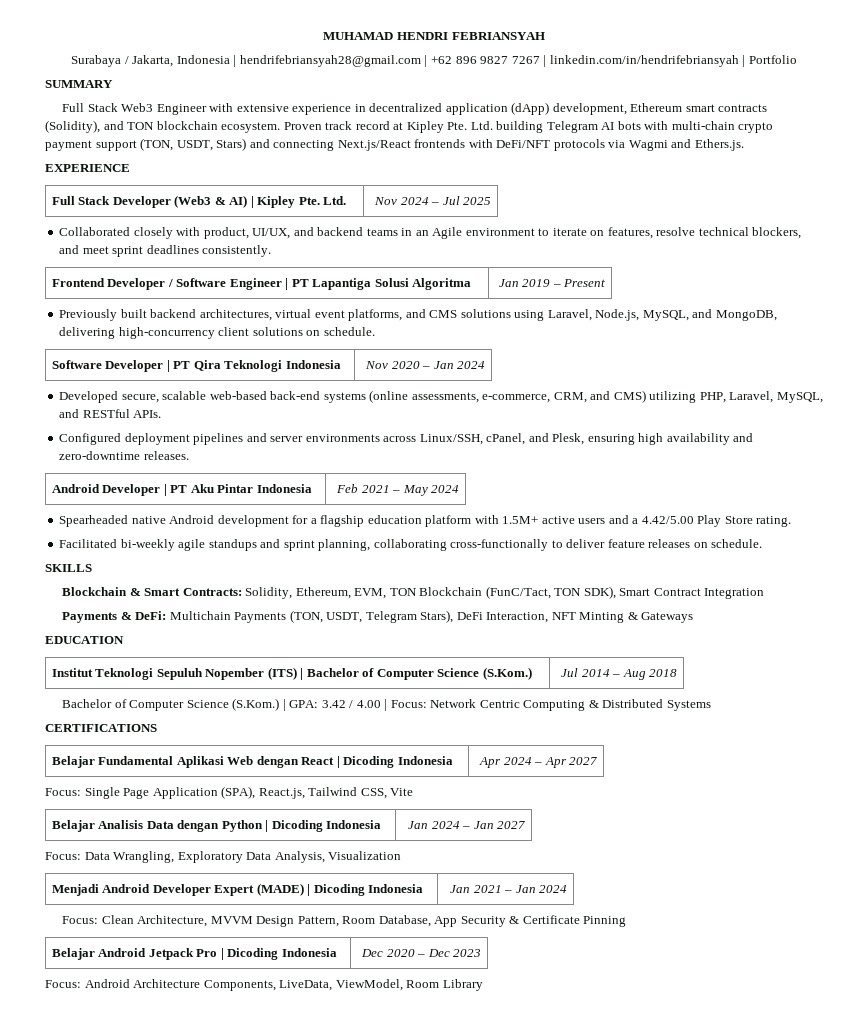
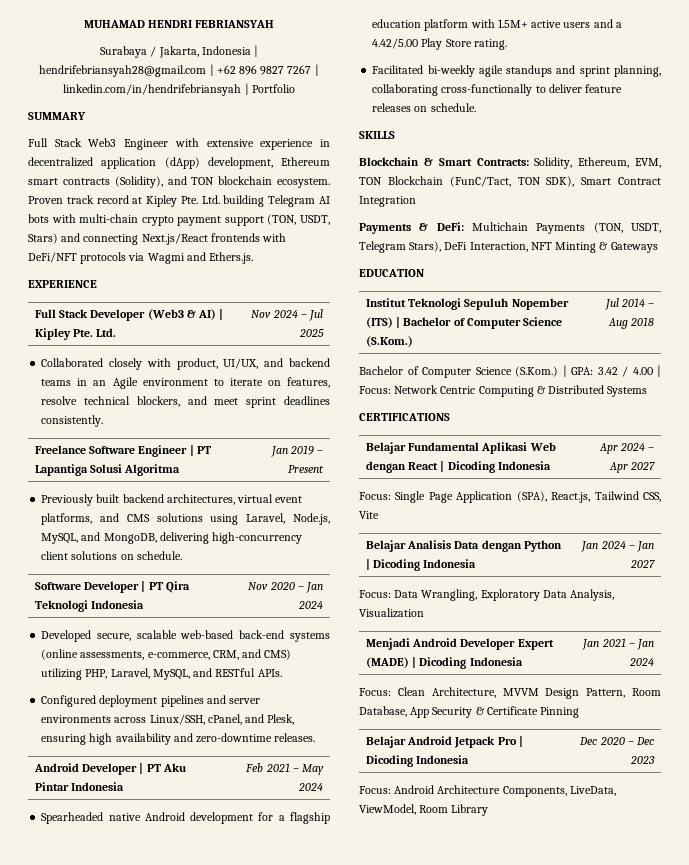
- Frontend Developer / Software Engineer | PT Lapantiga Solusi Algoritma | Jan 2019 – Present
+ Freelance Software Engineer | PT Lapantiga Solusi Algoritma | Jan 2019 – Present

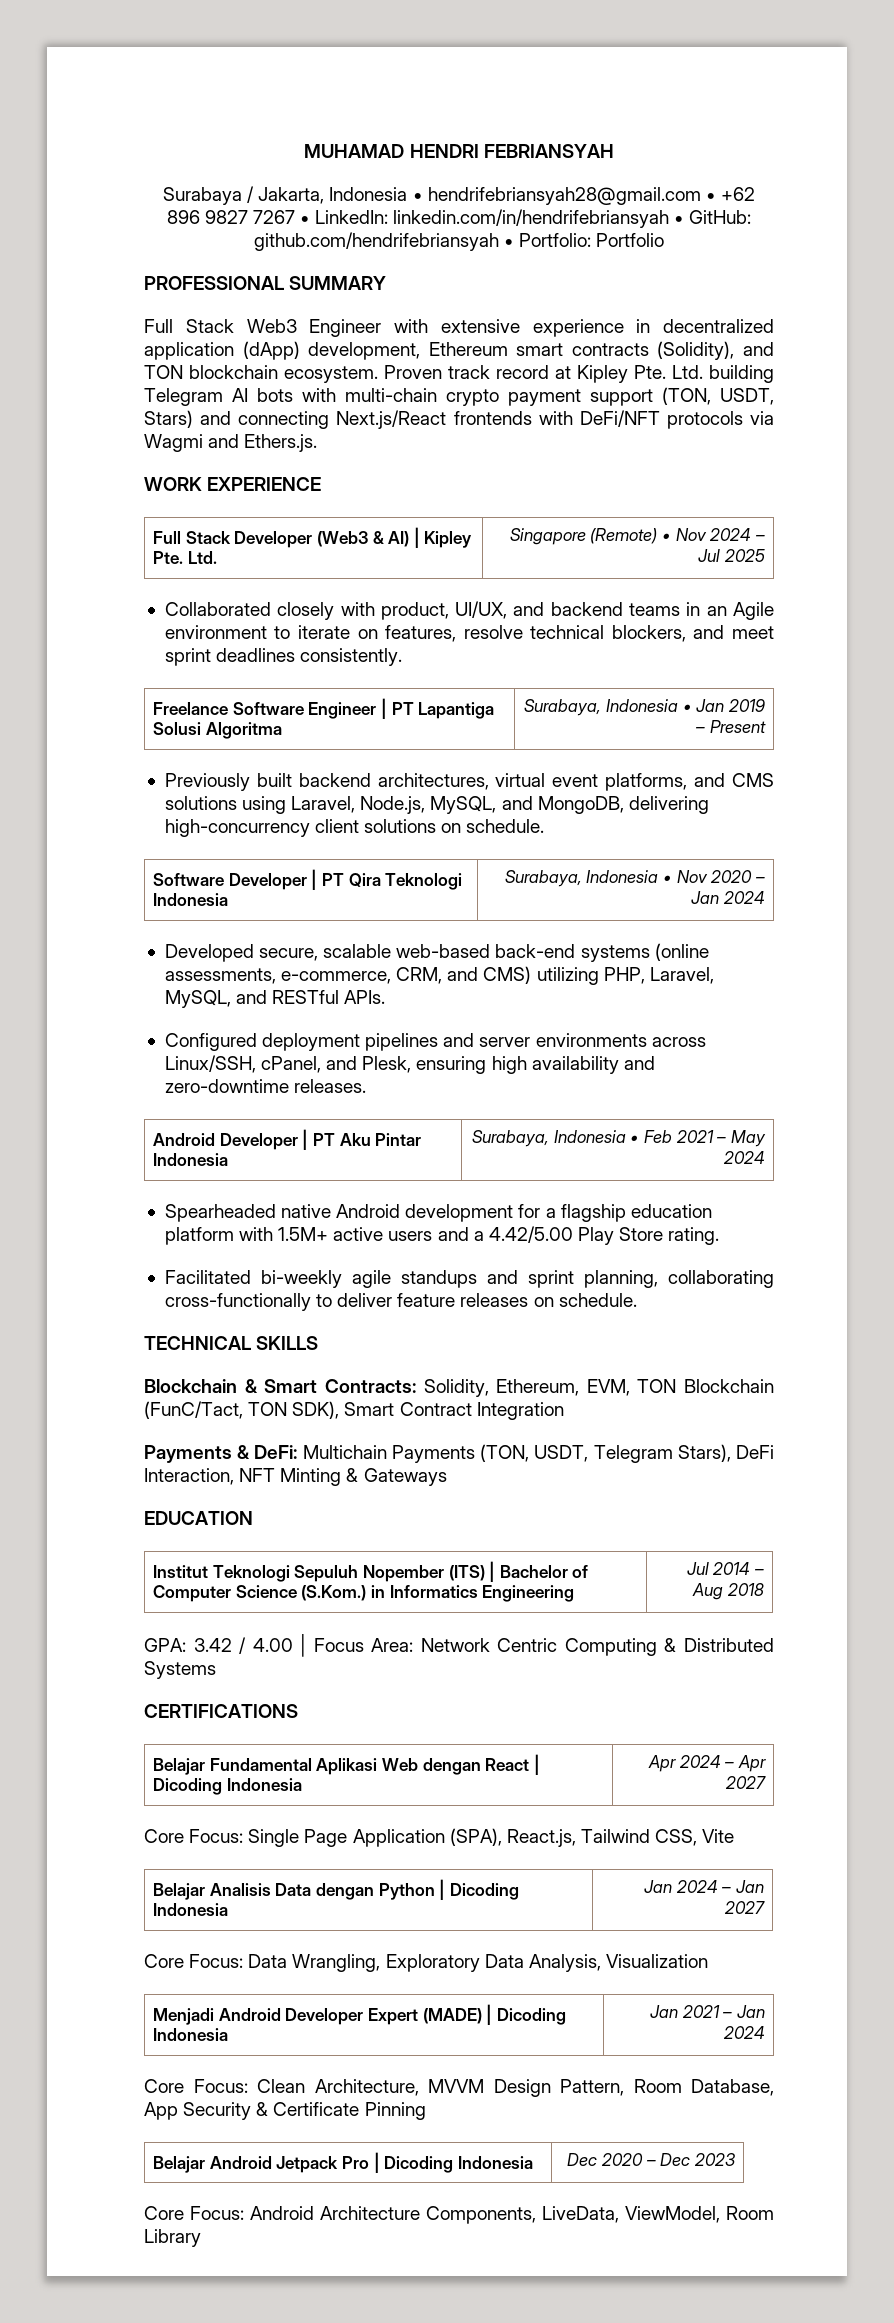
- Surabaya / Jakarta, Indonesia | hendrifebriansyah28@gmail.com | +62 896 9827 7267 | linkedin.com/in/hendrifebriansyah | Portfolio
+ Surabaya / Jakarta, Indonesia • hendrifebriansyah28@gmail.com • +62 896 9827 7267 • LinkedIn: linkedin.com/in/hendrifebriansyah • GitHub: github.com/hendrifebriansyah • Portfolio: Portfolio
- SUMMARY
+ PROFESSIONAL SUMMARY
- EXPERIENCE
+ WORK EXPERIENCE
- Full Stack Developer (Web3 & AI) | Kipley Pte. Ltd. | Nov 2024 – Jul 2025
+ Full Stack Developer (Web3 & AI) | Kipley Pte. Ltd. | Singapore (Remote) • Nov 2024 – Jul 2025
- Freelance Software Engineer | PT Lapantiga Solusi Algoritma | Jan 2019 – Present
+ Freelance Software Engineer | PT Lapantiga Solusi Algoritma | Surabaya, Indonesia • Jan 2019 – Present
- Software Developer | PT Qira Teknologi Indonesia | Nov 2020 – Jan 2024
+ Software Developer | PT Qira Teknologi Indonesia | Surabaya, Indonesia • Nov 2020 – Jan 2024
- Android Developer | PT Aku Pintar Indonesia | Feb 2021 – May 2024
+ Android Developer | PT Aku Pintar Indonesia | Surabaya, Indonesia • Feb 2021 – May 2024
- SKILLS
+ TECHNICAL SKILLS
- Institut Teknologi Sepuluh Nopember (ITS) | Bachelor of Computer Science (S.Kom.) | Jul 2014 – Aug 2018
+ Institut Teknologi Sepuluh Nopember (ITS) | Bachelor of Computer Science (S.Kom.) in Informatics Engineering | Jul 2014 – Aug 2018
- Bachelor of Computer Science (S.Kom.) | GPA: 3.42 / 4.00 | Focus: Network Centric Computing & Distributed Systems
+ GPA: 3.42 / 4.00 | Focus Area: Network Centric Computing & Distributed Systems
- Focus: Single Page Application (SPA), React.js, Tailwind CSS, Vite
+ Core Focus: Single Page Application (SPA), React.js, Tailwind CSS, Vite
- Focus: Data Wrangling, Exploratory Data Analysis, Visualization
+ Core Focus: Data Wrangling, Exploratory Data Analysis, Visualization
- Focus: Clean Architecture, MVVM Design Pattern, Room Database, App Security & Certificate Pinning
+ Core Focus: Clean Architecture, MVVM Design Pattern, Room Database, App Security & Certificate Pinning
- Focus: Android Architecture Components, LiveData, ViewModel, Room Library
+ Core Focus: Android Architecture Components, LiveData, ViewModel, Room Library

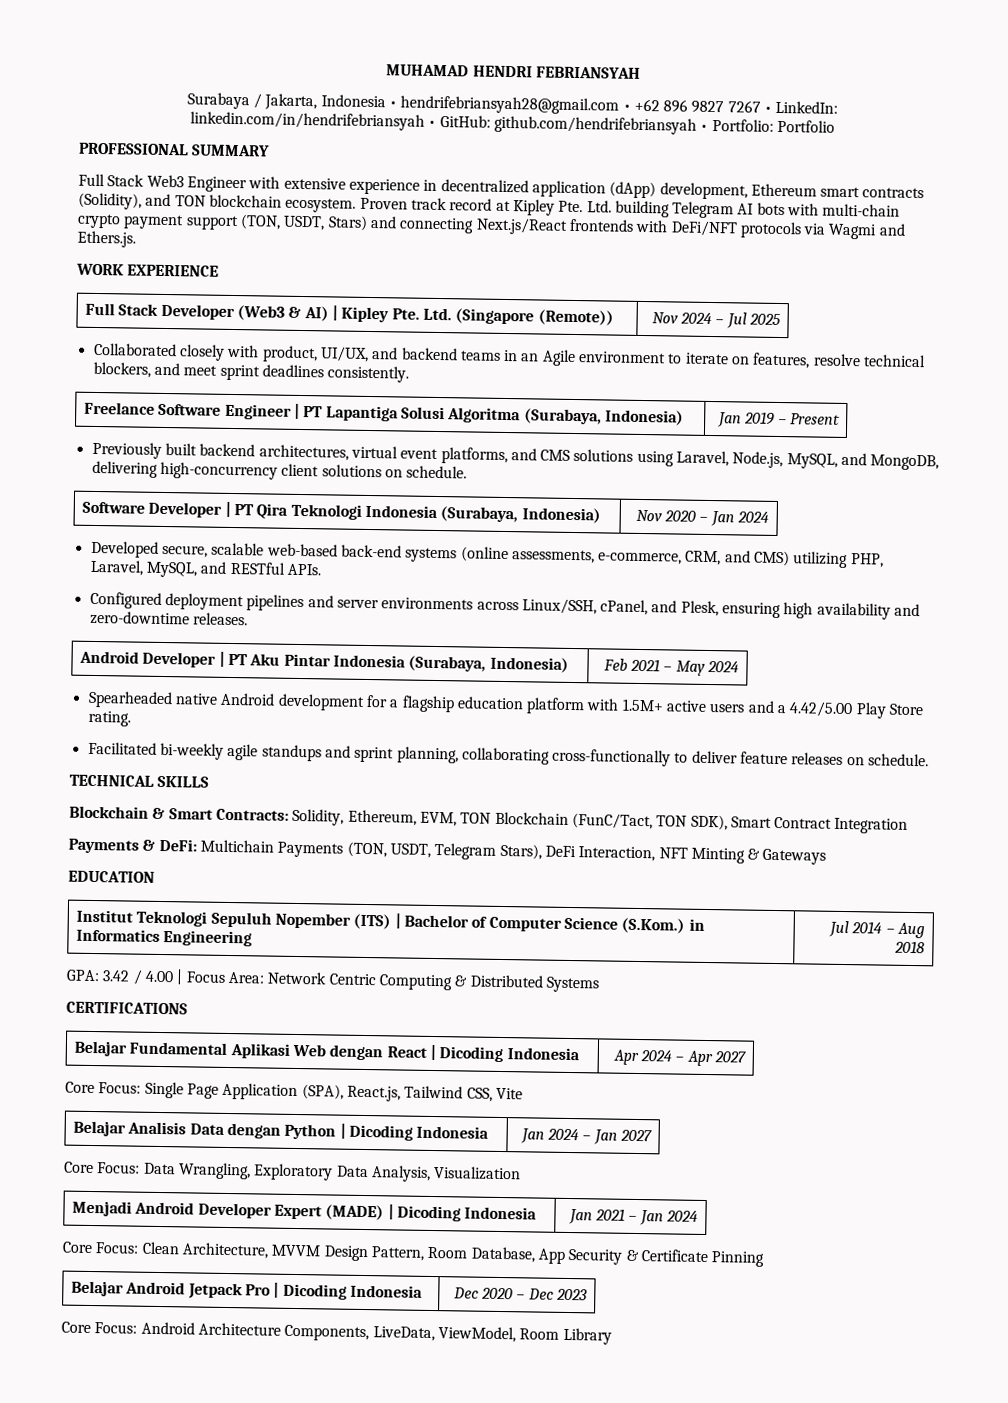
- Full Stack Developer (Web3 & AI) | Kipley Pte. Ltd. | Singapore (Remote) • Nov 2024 – Jul 2025
+ Full Stack Developer (Web3 & AI) | Kipley Pte. Ltd. (Singapore (Remote)) | Nov 2024 – Jul 2025
- Freelance Software Engineer | PT Lapantiga Solusi Algoritma | Surabaya, Indonesia • Jan 2019 – Present
+ Freelance Software Engineer | PT Lapantiga Solusi Algoritma (Surabaya, Indonesia) | Jan 2019 – Present
- Software Developer | PT Qira Teknologi Indonesia | Surabaya, Indonesia • Nov 2020 – Jan 2024
+ Software Developer | PT Qira Teknologi Indonesia (Surabaya, Indonesia) | Nov 2020 – Jan 2024
- Android Developer | PT Aku Pintar Indonesia | Surabaya, Indonesia • Feb 2021 – May 2024
+ Android Developer | PT Aku Pintar Indonesia (Surabaya, Indonesia) | Feb 2021 – May 2024

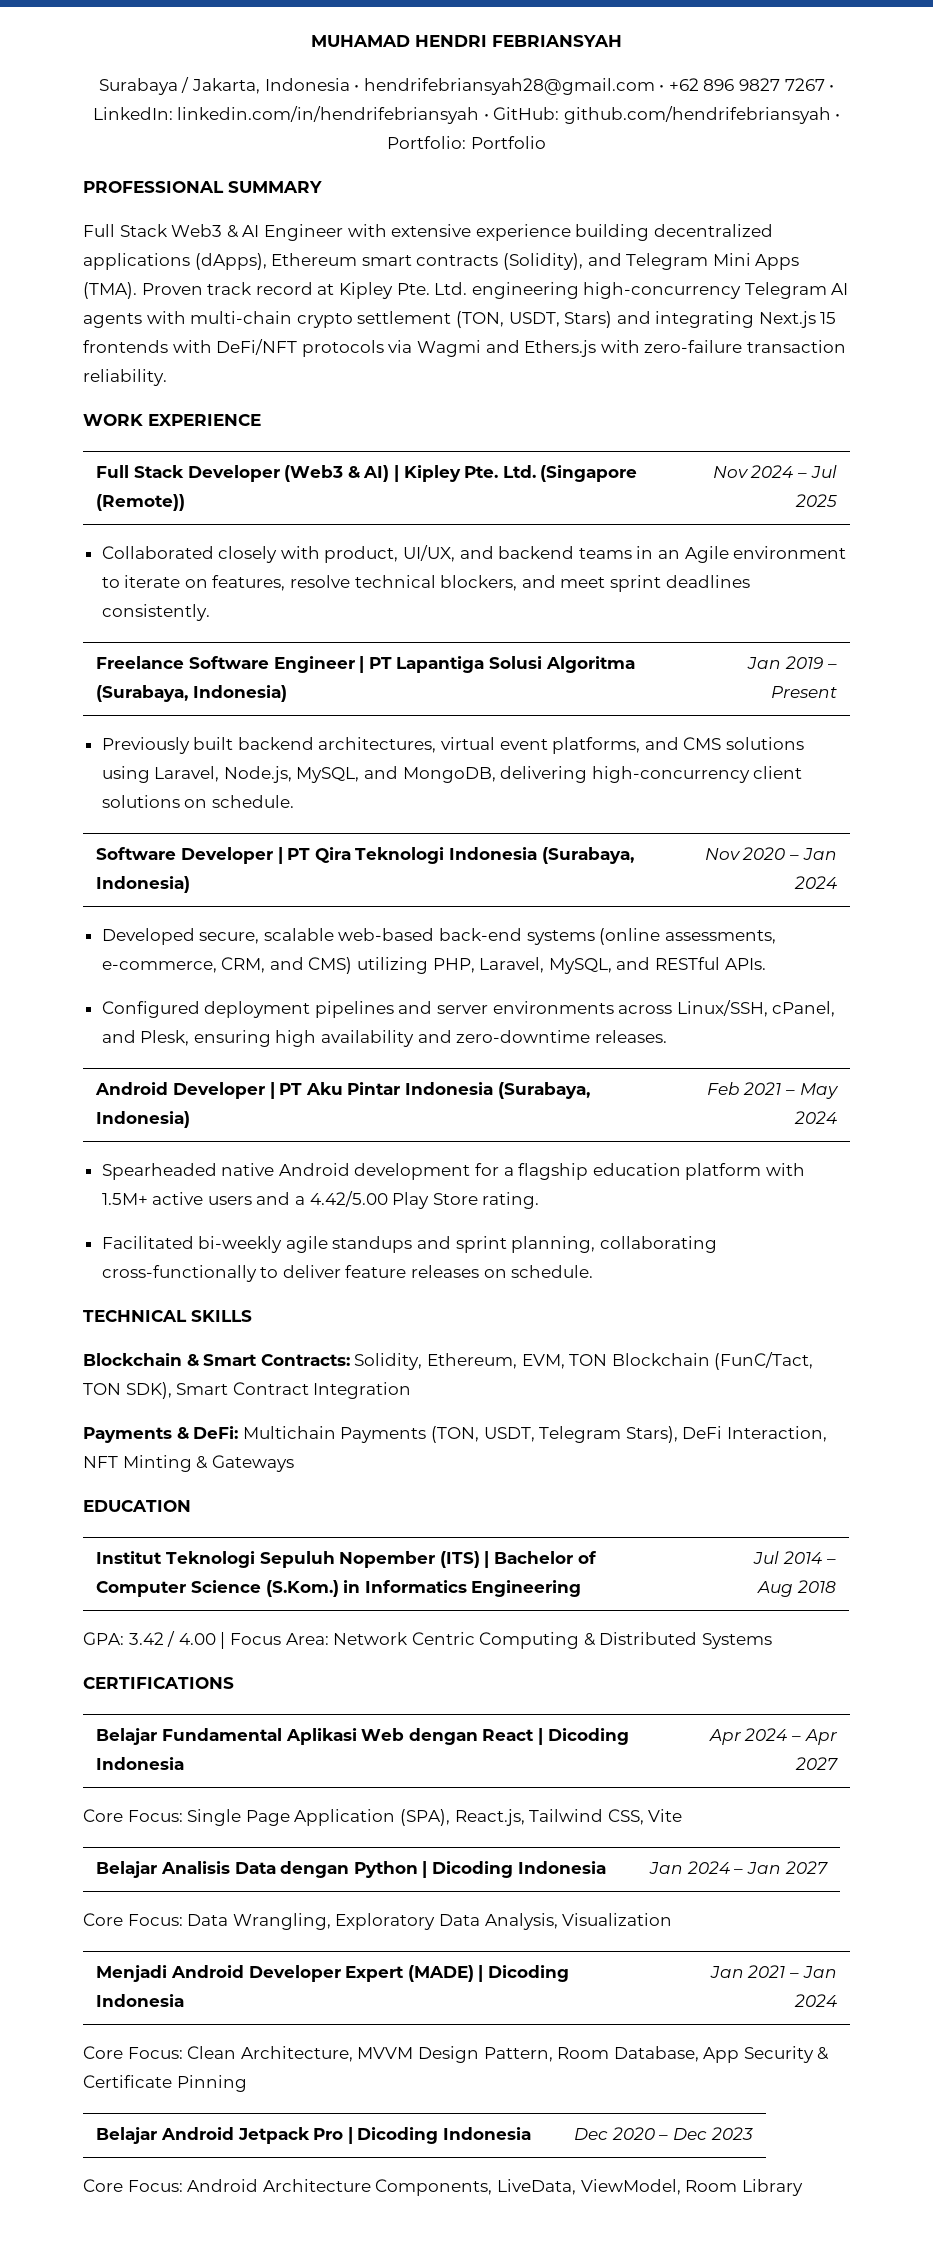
- Full Stack Web3 Engineer with extensive experience in decentralized application (dApp) development, Ethereum smart contracts (Solidity), and TON blockchain ecosystem.
+ Full Stack Web3 & AI Engineer with extensive experience building decentralized applications (dApps), Ethereum smart contracts (Solidity), and Telegram Mini Apps (TMA).
- Proven track record at Kipley Pte. Ltd. building Telegram AI bots with multi-chain crypto payment support (TON, USDT, Stars) and connecting Next.js/React frontends with DeFi/NFT protocols via Wagmi and Ethers.js.
+ Proven track record at Kipley Pte. Ltd. engineering high-concurrency Telegram AI agents with multi-chain crypto settlement (TON, USDT, Stars) and integrating Next.js 15 frontends with DeFi/NFT protocols via Wagmi and Ethers.js with zero-failure transaction reliability.

